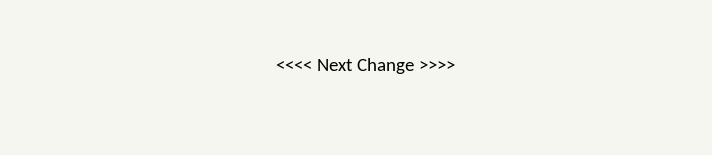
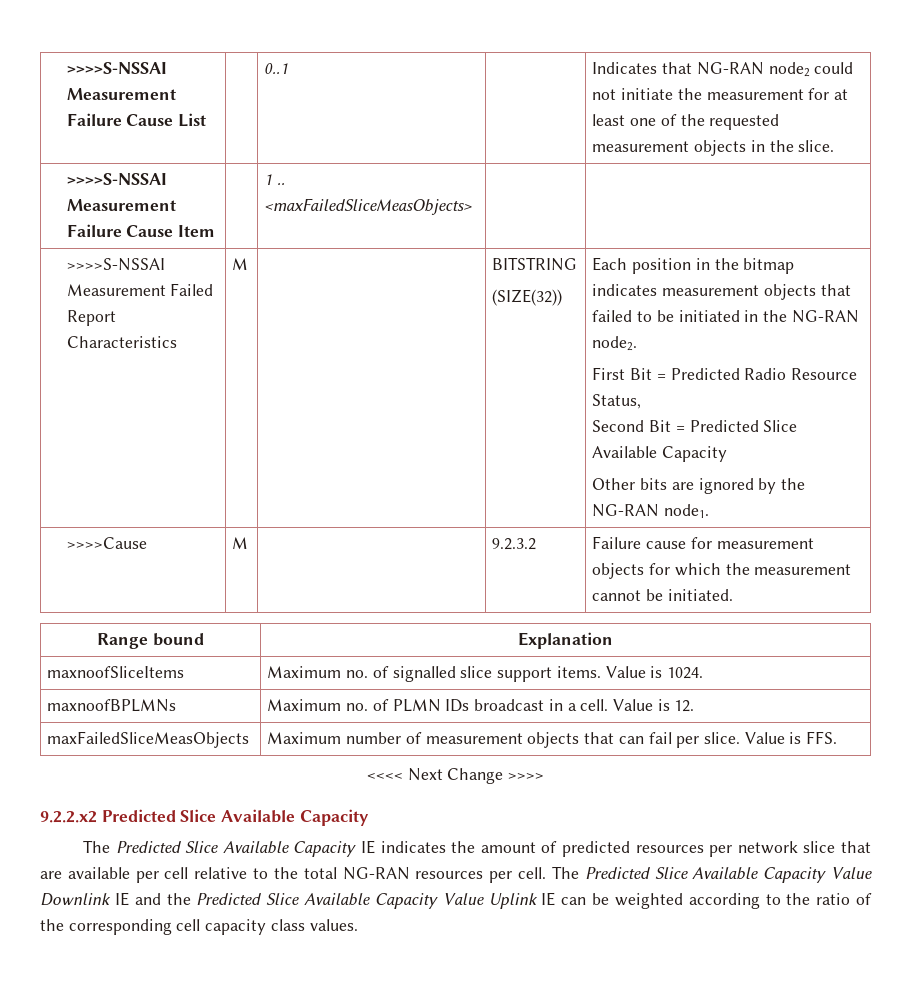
+ >>>>S-NSSAI Measurement Failure Cause List | | 0..1 | | Indicates that NG-RAN node2 could not initiate the measurement for at least one of the requested measurement objects in the slice.
+ >>>>S-NSSAI Measurement Failure Cause Item | | 1 .. <maxFailedSliceMeasObjects> | |
+ >>>>S-NSSAI Measurement Failed Report Characteristics | M | | BITSTRING
+ (SIZE(32)) | Each position in the bitmap indicates measurement objects that failed to be initiated in the NG-RAN node2.
+ First Bit = Predicted Radio Resource Status,
+ Second Bit = Predicted Slice Available Capacity
+ Other bits are ignored by the NG-RAN node1.
+ >>>>Cause | M | | 9.2.3.2 | Failure cause for measurement objects for which the measurement cannot be initiated.
+ Range bound | Explanation
+ maxnoofSliceItems | Maximum no. of signalled slice support items. Value is 1024.
+ maxnoofBPLMNs | Maximum no. of PLMN IDs broadcast in a cell. Value is 12.
+ maxFailedSliceMeasObjects | Maximum number of measurement objects that can fail per slice. Value is FFS.
  <<<< Next Change >>>>
+ 9.2.2.x2 Predicted Slice Available Capacity
+ The Predicted Slice Available Capacity IE indicates the amount of predicted resources per network slice that are available per cell relative to the total NG-RAN resources per cell. The Predicted Slice Available Capacity Value Downlink IE and the Predicted Slice Available Capacity Value Uplink IE can be weighted according to the ratio of the corresponding cell capacity class values.

